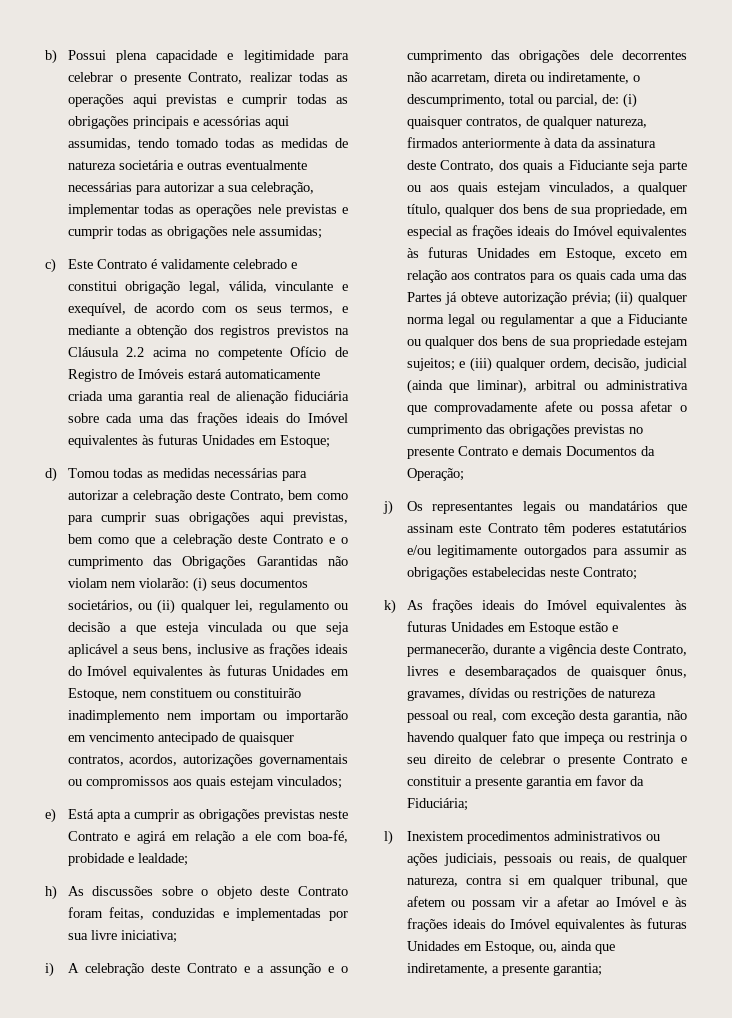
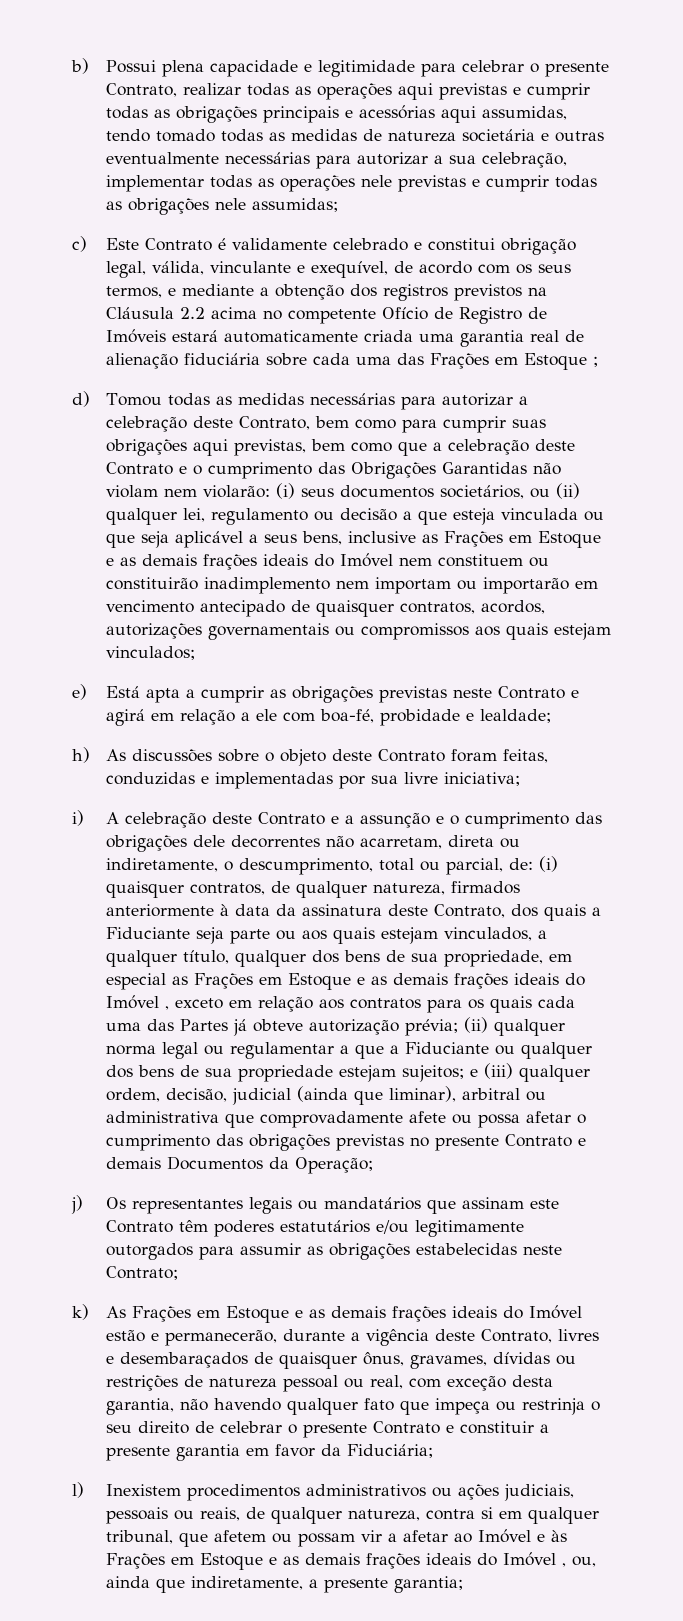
- c) Este Contrato é validamente celebrado e constitui obrigação legal, válida, vinculante e exequível, de acordo com os seus termos, e mediante a obtenção dos registros previstos na Cláusula 2.2 acima no competente Ofício de Registro de Imóveis estará automaticamente criada uma garantia real de alienação fiduciária sobre cada uma das frações ideais do Imóvel equivalentes às futuras Unidades em Estoque;
+ c) Este Contrato é validamente celebrado e constitui obrigação legal, válida, vinculante e exequível, de acordo com os seus termos, e mediante a obtenção dos registros previstos na Cláusula 2.2 acima no competente Ofício de Registro de Imóveis estará automaticamente criada uma garantia real de alienação fiduciária sobre cada uma das Frações em Estoque ;
- (i) seus documentos societários, ou (ii) qualquer lei, regulamento ou decisão a que esteja vinculada ou que seja aplicável a seus bens, inclusive as frações ideais do Imóvel equivalentes às futuras Unidades em Estoque, nem constituem ou constituirão inadimplemento nem importam ou importarão em vencimento antecipado de quaisquer contratos, acordos, autorizações governamentais ou compromissos aos quais estejam vinculados;
+ (i) seus documentos societários, ou (ii) qualquer lei, regulamento ou decisão a que esteja vinculada ou que seja aplicável a seus bens, inclusive as Frações em Estoque e as demais frações ideais do Imóvel nem constituem ou constituirão inadimplemento nem importam ou importarão em vencimento antecipado de quaisquer contratos, acordos, autorizações governamentais ou compromissos aos quais estejam vinculados;
- (i) quaisquer contratos, de qualquer natureza, firmados anteriormente à data da assinatura deste Contrato, dos quais a Fiduciante seja parte ou aos quais estejam vinculados, a qualquer título, qualquer dos bens de sua propriedade, em especial as frações ideais do Imóvel equivalentes às futuras Unidades em Estoque, exceto em relação aos contratos para os quais cada uma das Partes já obteve autorização prévia;
+ (i) quaisquer contratos, de qualquer natureza, firmados anteriormente à data da assinatura deste Contrato, dos quais a Fiduciante seja parte ou aos quais estejam vinculados, a qualquer título, qualquer dos bens de sua propriedade, em especial as Frações em Estoque e as demais frações ideais do Imóvel , exceto em relação aos contratos para os quais cada uma das Partes já obteve autorização prévia;
- k) As frações ideais do Imóvel equivalentes às futuras Unidades em Estoque estão e permanecerão, durante a vigência deste Contrato, livres e desembaraçados de quaisquer ônus, gravames, dívidas ou restrições de natureza pessoal ou real, com exceção desta garantia, não havendo qualquer fato que impeça ou restrinja o seu direito de celebrar o presente Contrato e constituir a presente garantia em favor da Fiduciária;
+ k) As Frações em Estoque e as demais frações ideais do Imóvel estão e permanecerão, durante a vigência deste Contrato, livres e desembaraçados de quaisquer ônus, gravames, dívidas ou restrições de natureza pessoal ou real, com exceção desta garantia, não havendo qualquer fato que impeça ou restrinja o seu direito de celebrar o presente Contrato e constituir a presente garantia em favor da Fiduciária;
- l) Inexistem procedimentos administrativos ou ações judiciais, pessoais ou reais, de qualquer natureza, contra si em qualquer tribunal, que afetem ou possam vir a afetar ao Imóvel e às frações ideais do Imóvel equivalentes às futuras Unidades em Estoque, ou, ainda que indiretamente, a presente garantia;
+ l) Inexistem procedimentos administrativos ou ações judiciais, pessoais ou reais, de qualquer natureza, contra si em qualquer tribunal, que afetem ou possam vir a afetar ao Imóvel e às Frações em Estoque e as demais frações ideais do Imóvel , ou, ainda que indiretamente, a presente garantia;

